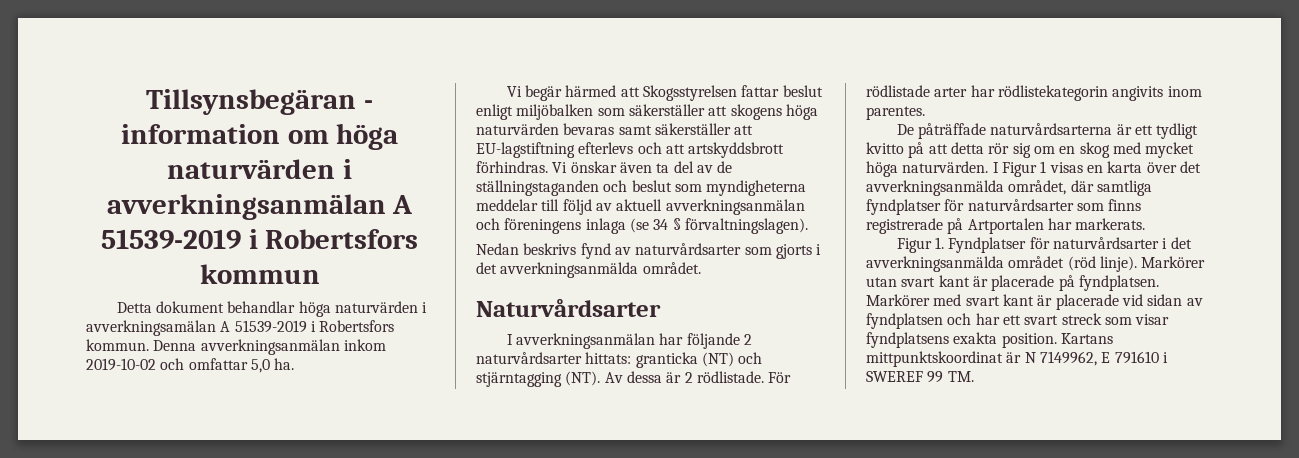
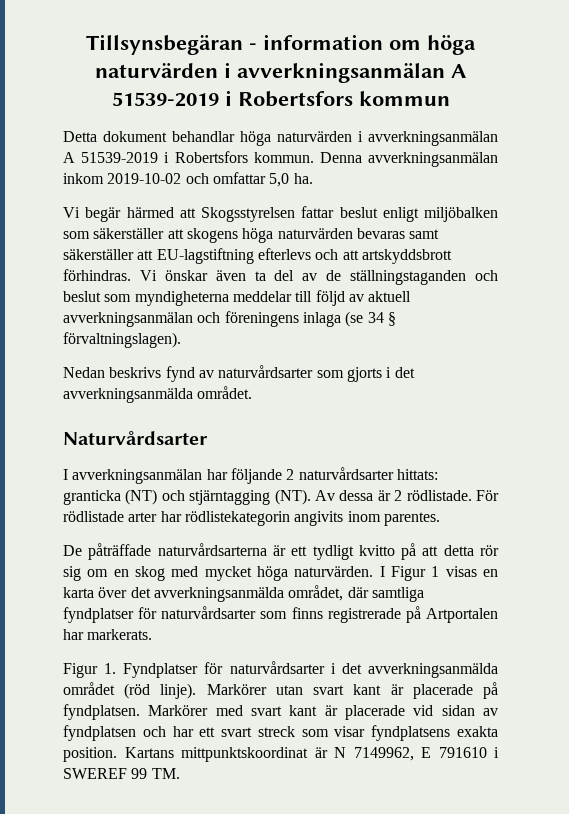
- Detta dokument behandlar höga naturvärden i avverkningsamälan A 51539-2019 i Robertsfors kommun.
+ Detta dokument behandlar höga naturvärden i avverkningsanmälan A 51539-2019 i Robertsfors kommun.

